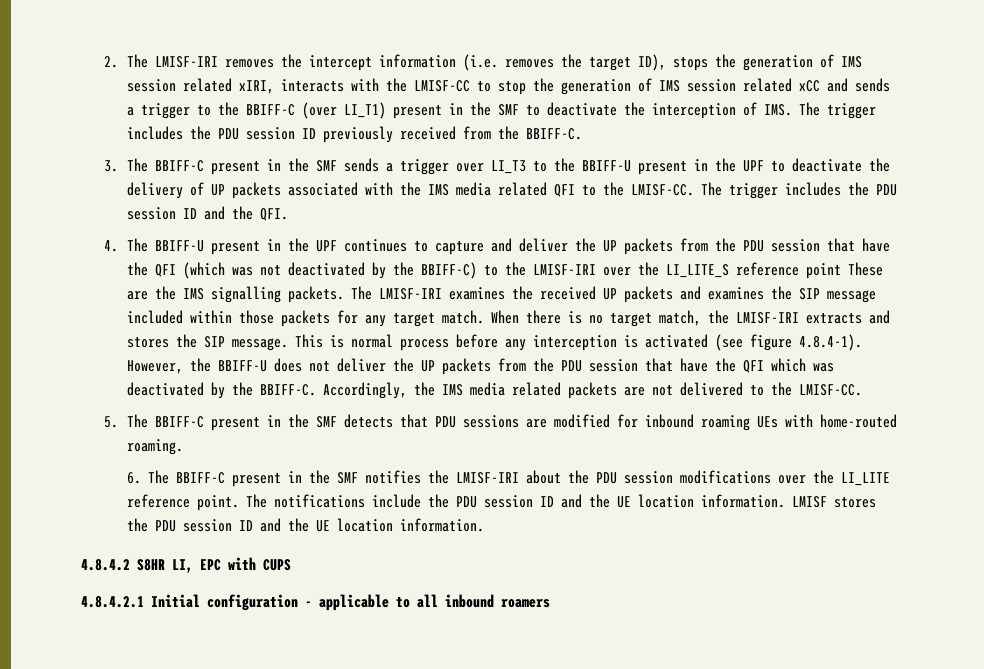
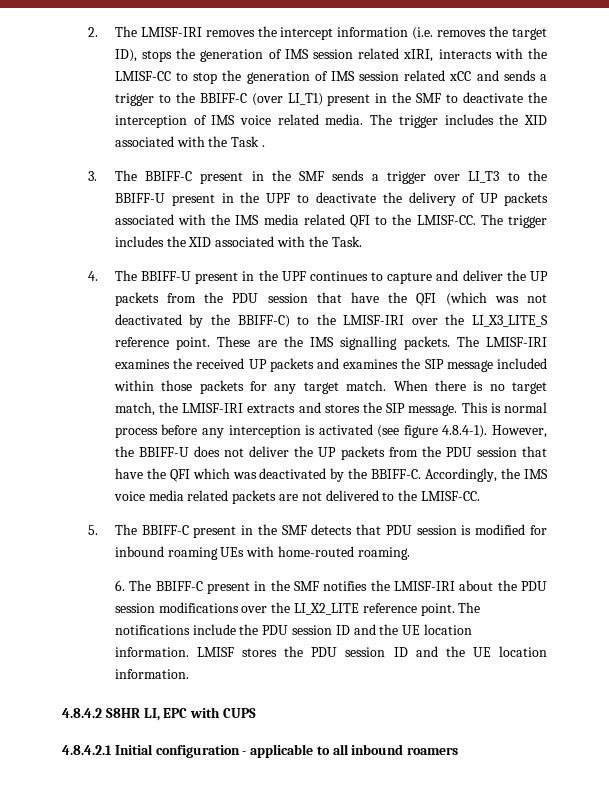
- 2. The LMISF-IRI removes the intercept information (i.e. removes the target ID), stops the generation of IMS session related xIRI, interacts with the LMISF-CC to stop the generation of IMS session related xCC and sends a trigger to the BBIFF-C (over LI_T1) present in the SMF to deactivate the interception of IMS. The trigger includes the PDU session ID previously received from the BBIFF-C.
+ 2. The LMISF-IRI removes the intercept information (i.e. removes the target ID), stops the generation of IMS session related xIRI, interacts with the LMISF-CC to stop the generation of IMS session related xCC and sends a trigger to the BBIFF-C (over LI_T1) present in the SMF to deactivate the interception of IMS voice related media. The trigger includes the XID associated with the Task .
- The trigger includes the PDU session ID and the QFI.
+ The trigger includes the XID associated with the Task.
- 4. The BBIFF-U present in the UPF continues to capture and deliver the UP packets from the PDU session that have the QFI (which was not deactivated by the BBIFF-C) to the LMISF-IRI over the LI_LITE_S reference point These are the IMS signalling packets.
+ 4. The BBIFF-U present in the UPF continues to capture and deliver the UP packets from the PDU session that have the QFI (which was not deactivated by the BBIFF-C) to the LMISF-IRI over the LI_X3_LITE_S reference point. These are the IMS signalling packets.
- Accordingly, the IMS media related packets are not delivered to the LMISF-CC.
+ Accordingly, the IMS voice media related packets are not delivered to the LMISF-CC.
- 5. The BBIFF-C present in the SMF detects that PDU sessions are modified for inbound roaming UEs with home-routed roaming.
+ 5. The BBIFF-C present in the SMF detects that PDU session is modified for inbound roaming UEs with home-routed roaming.
- 6. The BBIFF-C present in the SMF notifies the LMISF-IRI about the PDU session modifications over the LI_LITE reference point.
+ 6. The BBIFF-C present in the SMF notifies the LMISF-IRI about the PDU session modifications over the LI_X2_LITE reference point.

